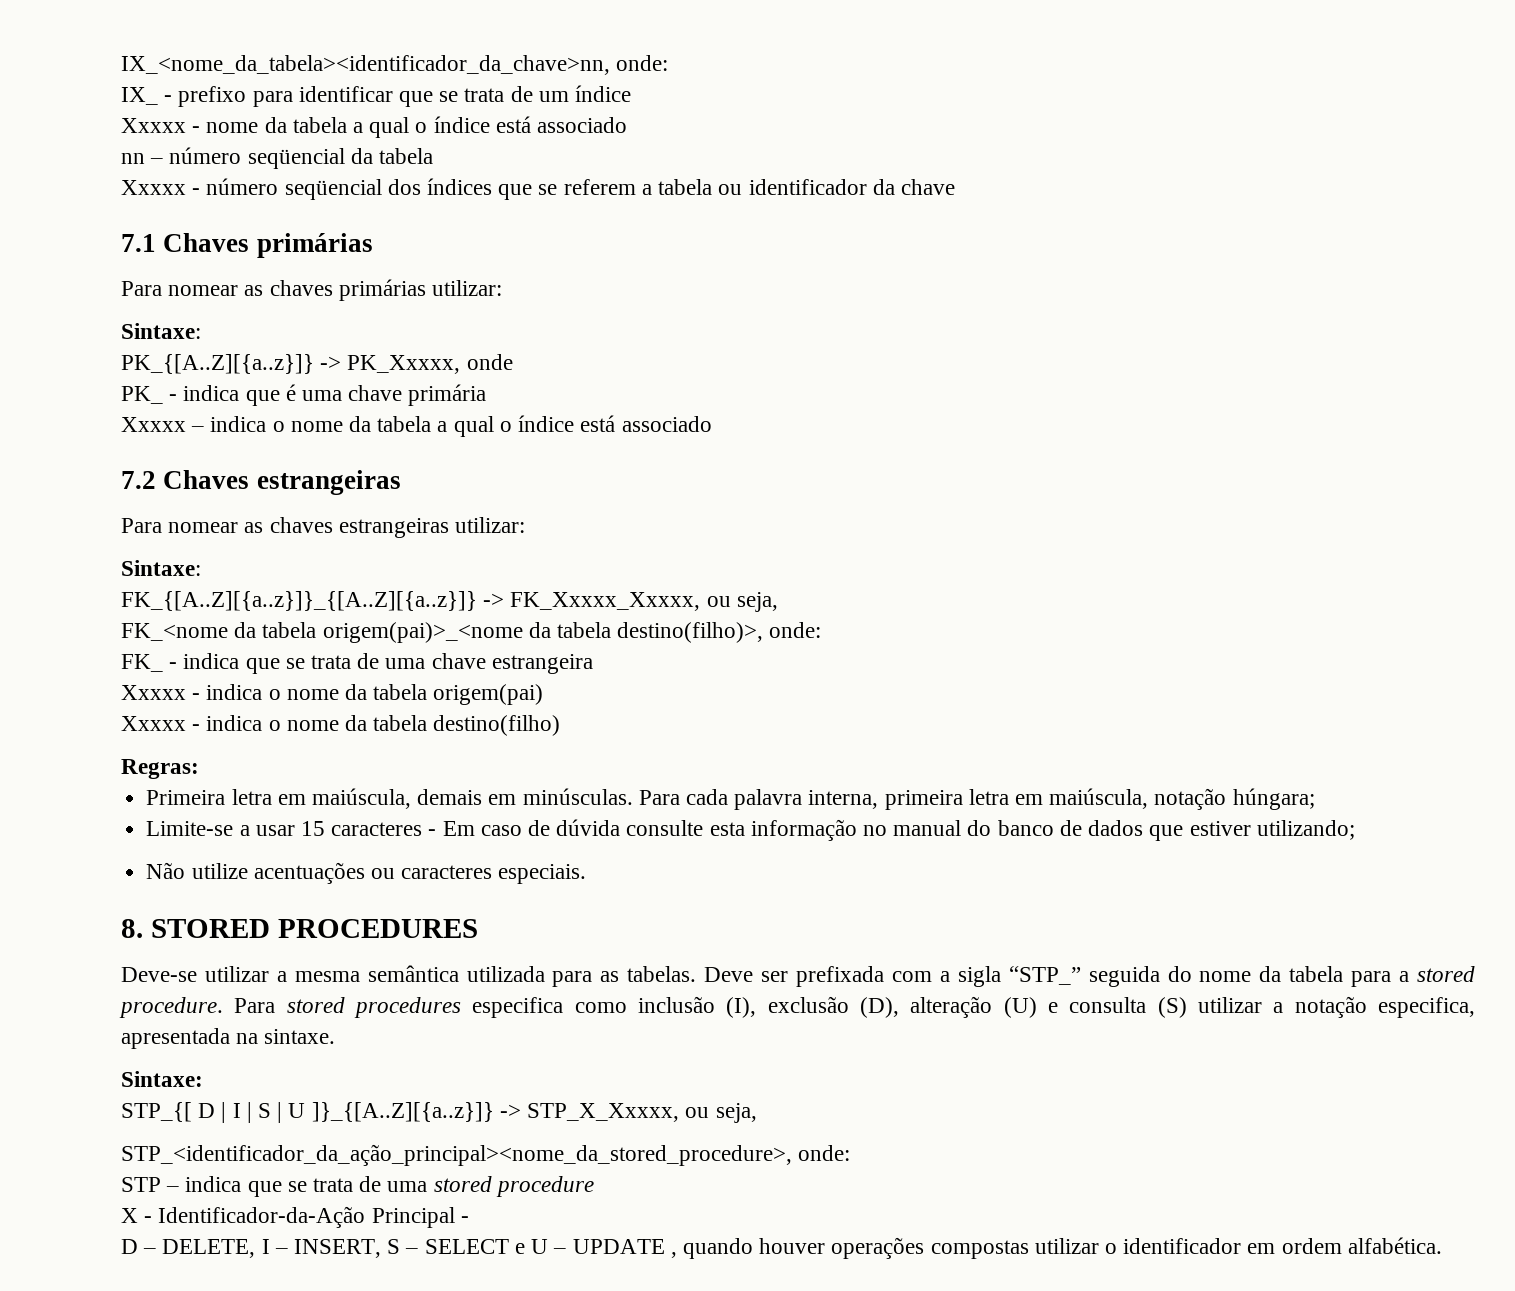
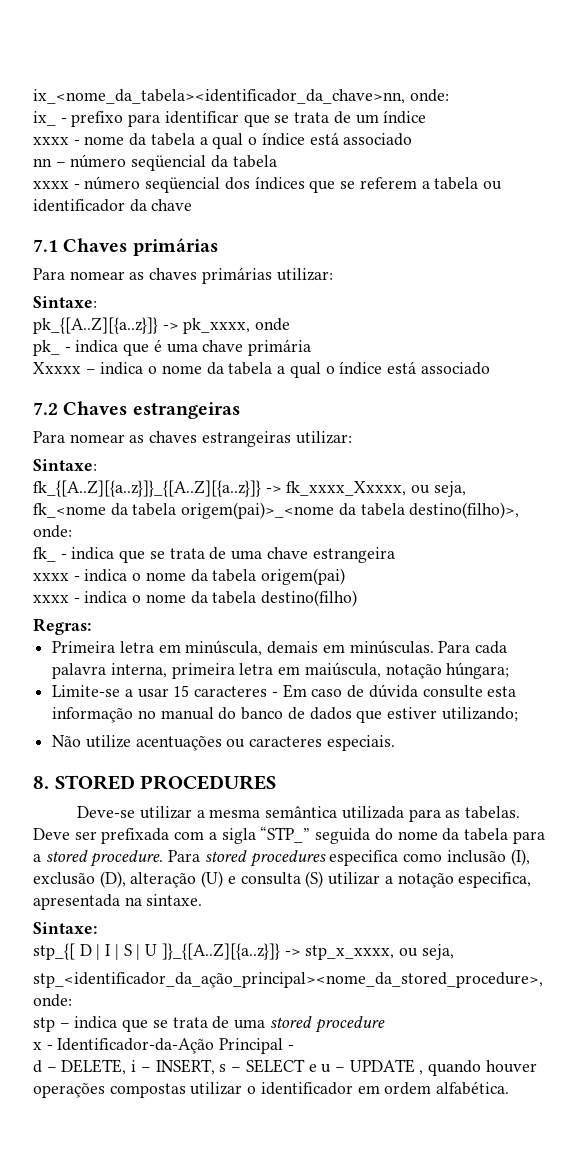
- IX_<nome_da_tabela><identificador_da_chave>nn, onde:
- IX_ - prefixo para identificar que se trata de um índice
+ ix_<nome_da_tabela><identificador_da_chave>nn, onde:
+ ix_ - prefixo para identificar que se trata de um índice
- Xxxxx - nome da tabela a qual o índice está associado
+ xxxx - nome da tabela a qual o índice está associado
- Xxxxx - número seqüencial dos índices que se referem a tabela ou identificador da chave
+ xxxx - número seqüencial dos índices que se referem a tabela ou identificador da chave
- PK_{[A..Z][{a..z}]} -> PK_Xxxxx, onde
+ pk_{[A..Z][{a..z}]} -> pk_xxxx, onde
- PK_ - indica que é uma chave primária
+ pk_ - indica que é uma chave primária
- FK_{[A..Z][{a..z}]}_{[A..Z][{a..z}]} -> FK_Xxxxx_Xxxxx, ou seja,
- FK_<nome da tabela origem(pai)>_<nome da tabela destino(filho)>, onde:
+ fk_{[A..Z][{a..z}]}_{[A..Z][{a..z}]} -> fk_xxxx_Xxxxx, ou seja,
+ fk_<nome da tabela origem(pai)>_<nome da tabela destino(filho)>, onde:
- FK_ - indica que se trata de uma chave estrangeira
+ fk_ - indica que se trata de uma chave estrangeira
- Xxxxx - indica o nome da tabela origem(pai)
+ xxxx - indica o nome da tabela origem(pai)
- Xxxxx - indica o nome da tabela destino(filho)
+ xxxx - indica o nome da tabela destino(filho)
- Primeira letra em maiúscula, demais em minúsculas.
+ Primeira letra em minúscula, demais em minúsculas.
- STP_{[ D | I | S | U ]}_{[A..Z][{a..z}]} -> STP_X_Xxxxx, ou seja,
- STP_<identificador_da_ação_principal><nome_da_stored_procedure>, onde:
- STP – indica que se trata de uma stored procedure
+ stp_{[ D | I | S | U ]}_{[A..Z][{a..z}]} -> stp_x_xxxx, ou seja,
+ stp_<identificador_da_ação_principal><nome_da_stored_procedure>, onde:
+ stp – indica que se trata de uma stored procedure
- X - Identificador-da-Ação Principal -
+ x - Identificador-da-Ação Principal -
- D – DELETE, I – INSERT, S – SELECT e U – UPDATE , quando houver operações compostas utilizar o identificador em ordem alfabética.
+ d – DELETE, i – INSERT, s – SELECT e u – UPDATE , quando houver operações compostas utilizar o identificador em ordem alfabética.

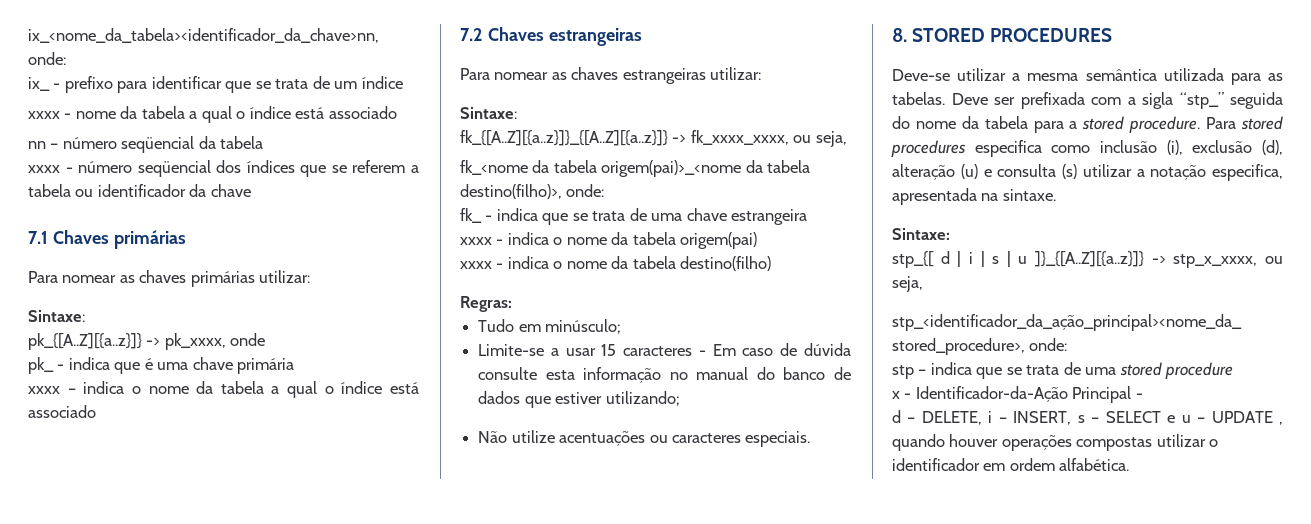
- Xxxxx – indica o nome da tabela a qual o índice está associado
+ xxxx – indica o nome da tabela a qual o índice está associado
- fk_{[A..Z][{a..z}]}_{[A..Z][{a..z}]} -> fk_xxxx_Xxxxx, ou seja,
+ fk_{[A..Z][{a..z}]}_{[A..Z][{a..z}]} -> fk_xxxx_xxxx, ou seja,
- Primeira letra em minúscula, demais em minúsculas. Para cada palavra interna, primeira letra em maiúscula, notação húngara;
+ Tudo em minúsculo;
- Deve ser prefixada com a sigla “STP_” seguida do nome da tabela para a stored procedure.
+ Deve ser prefixada com a sigla “stp_” seguida do nome da tabela para a stored procedure.
- Para stored procedures especifica como inclusão (I), exclusão (D), alteração (U) e consulta (S) utilizar a notação especifica, apresentada na sintaxe.
+ Para stored procedures especifica como inclusão (i), exclusão (d), alteração (u) e consulta (s) utilizar a notação especifica, apresentada na sintaxe.
- stp_{[ D | I | S | U ]}_{[A..Z][{a..z}]} -> stp_x_xxxx, ou seja,
+ stp_{[ d | i | s | u ]}_{[A..Z][{a..z}]} -> stp_x_xxxx, ou seja,

